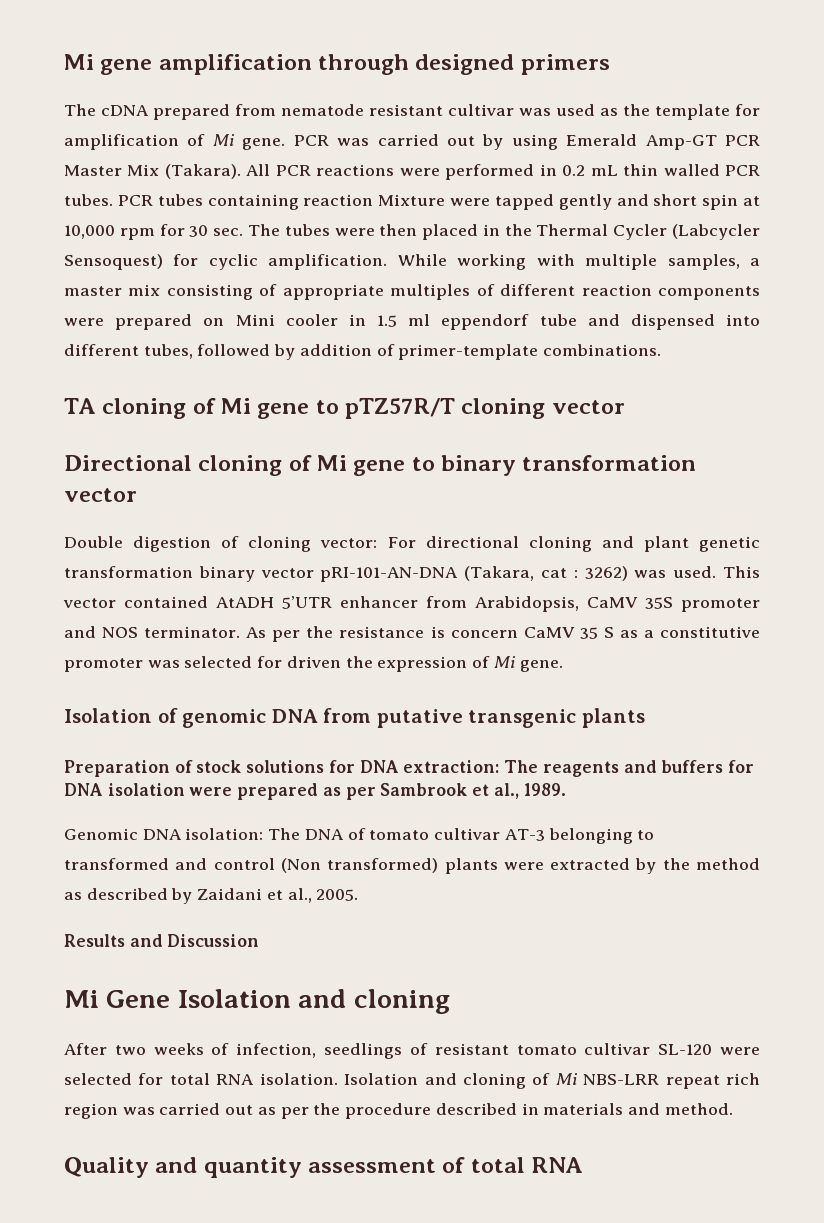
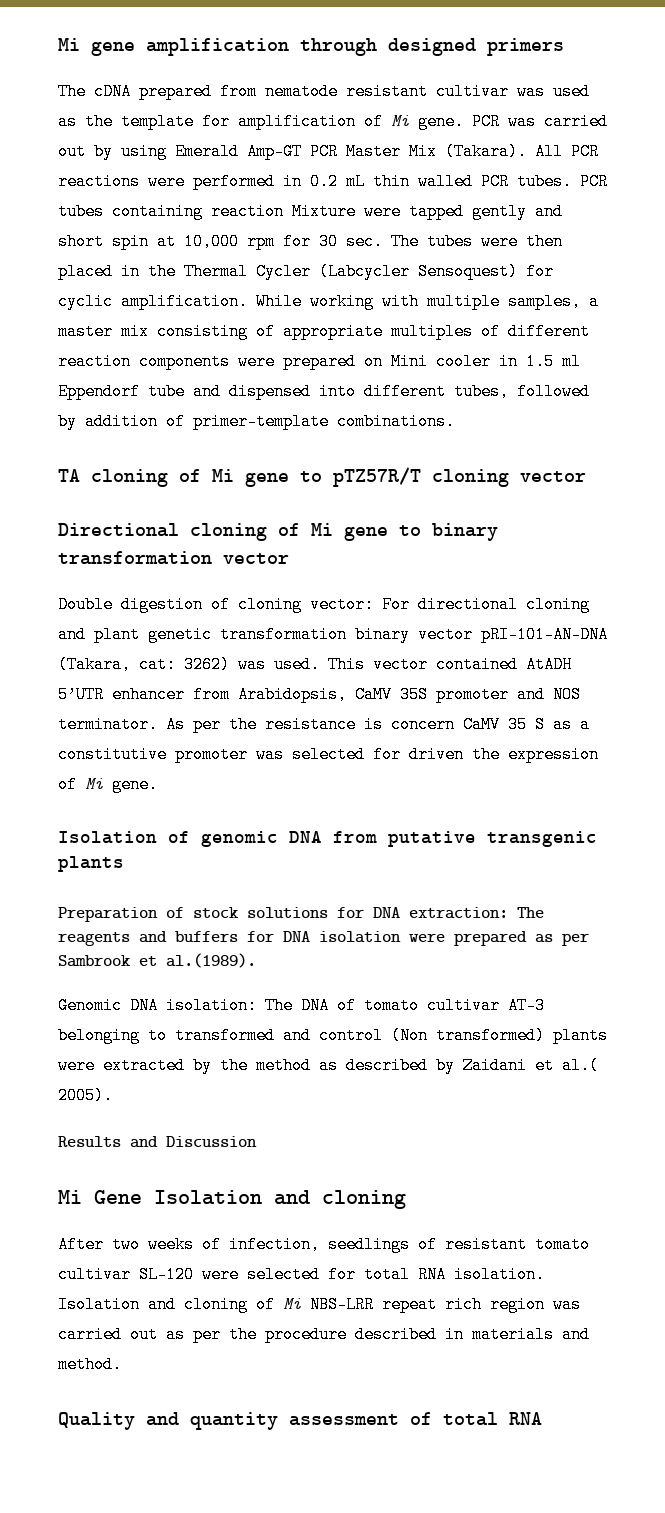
- While working with multiple samples, a master mix consisting of appropriate multiples of different reaction components were prepared on Mini cooler in 1.5 ml eppendorf tube and dispensed into different tubes, followed by addition of primer-template combinations.
+ While working with multiple samples, a master mix consisting of appropriate multiples of different reaction components were prepared on Mini cooler in 1.5 ml Eppendorf tube and dispensed into different tubes, followed by addition of primer-template combinations.
- Double digestion of cloning vector: For directional cloning and plant genetic transformation binary vector pRI-101-AN-DNA (Takara, cat : 3262) was used.
+ Double digestion of cloning vector: For directional cloning and plant genetic transformation binary vector pRI-101-AN-DNA (Takara, cat: 3262) was used.
- Preparation of stock solutions for DNA extraction: The reagents and buffers for DNA isolation were prepared as per Sambrook et al., 1989.
+ Preparation of stock solutions for DNA extraction: The reagents and buffers for DNA isolation were prepared as per Sambrook et al.(1989).
- Genomic DNA isolation: The DNA of tomato cultivar AT-3 belonging to transformed and control (Non transformed) plants were extracted by the method as described by Zaidani et al., 2005.
+ Genomic DNA isolation: The DNA of tomato cultivar AT-3 belonging to transformed and control (Non transformed) plants were extracted by the method as described by Zaidani et al.( 2005).

